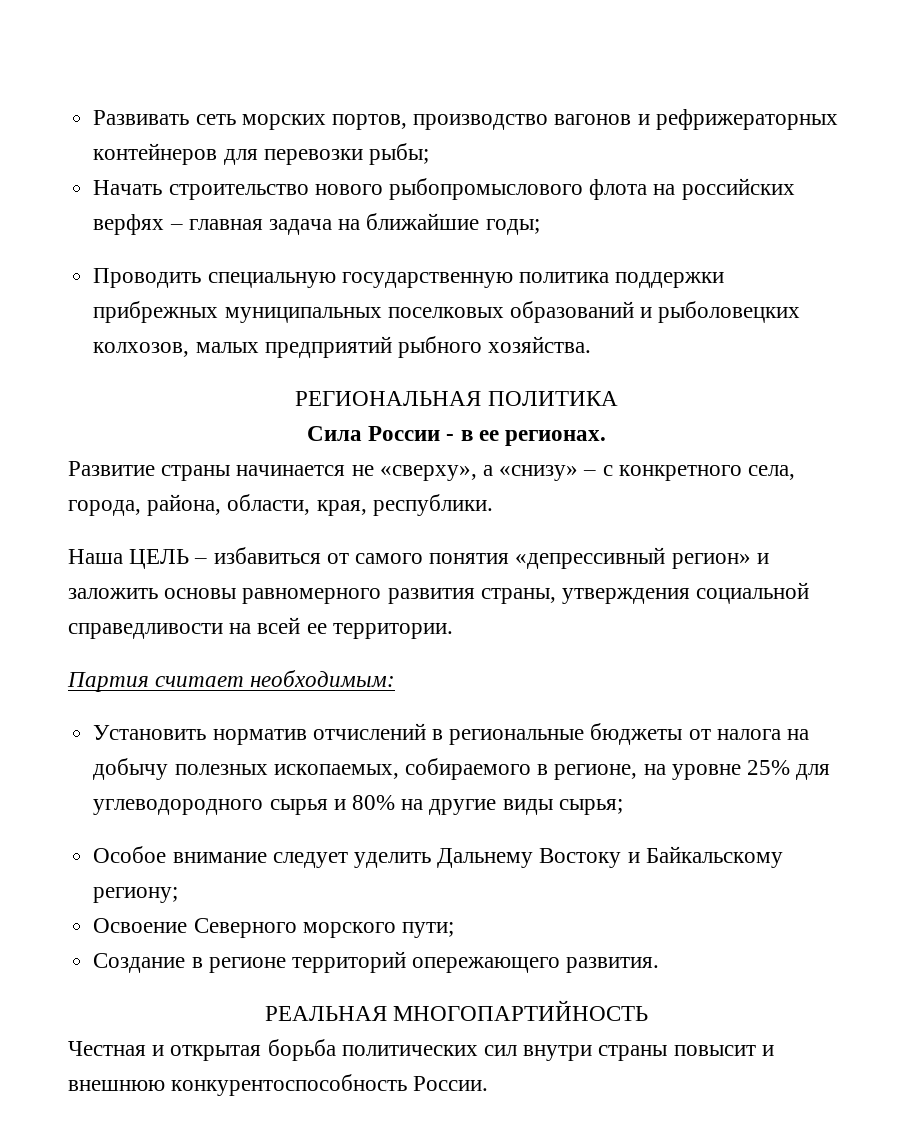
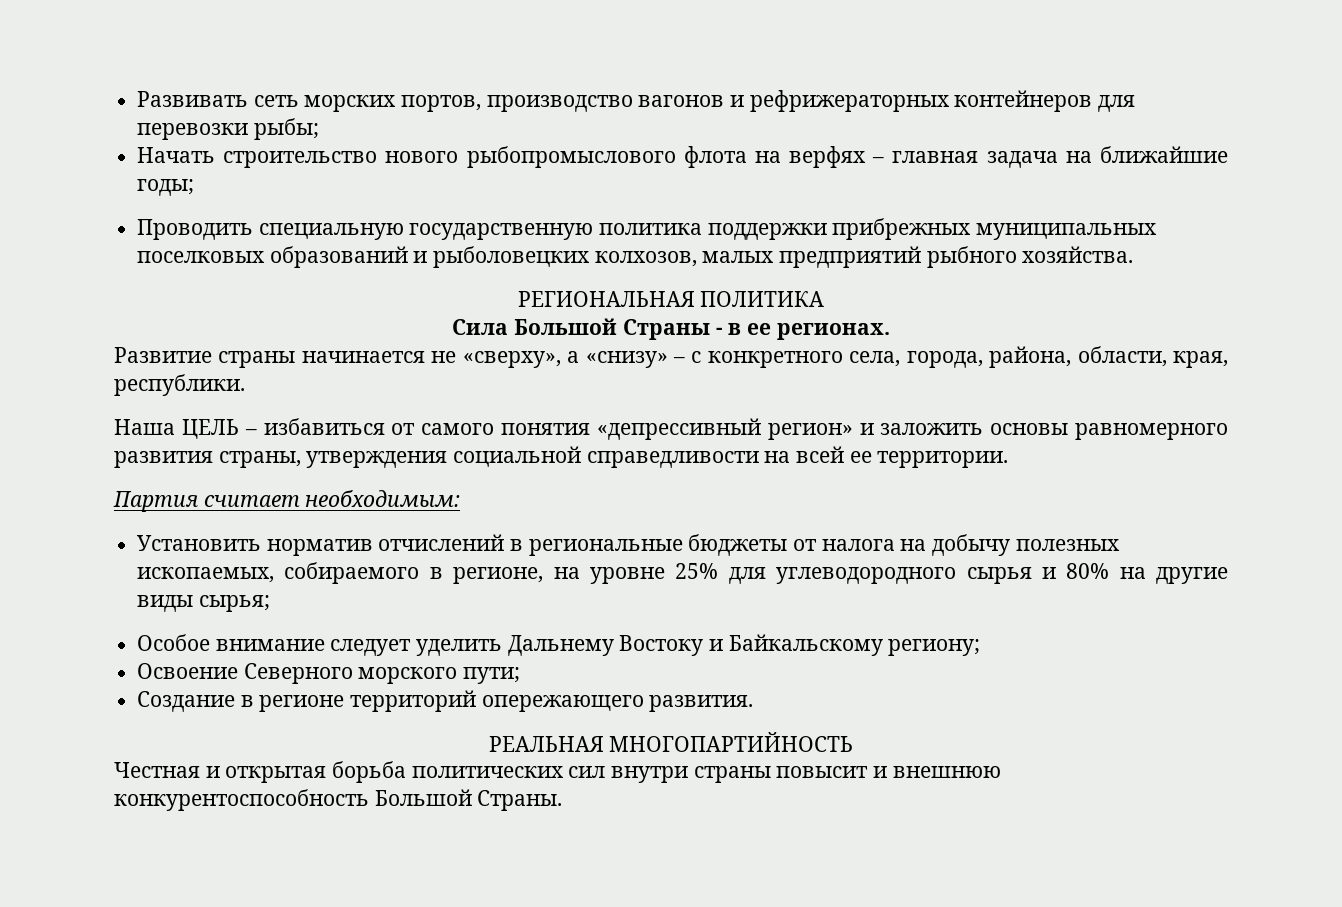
- Начать строительство нового рыбопромыслового флота на российских верфях – главная задача на ближайшие годы;
+ Начать строительство нового рыбопромыслового флота на верфях – главная задача на ближайшие годы;
- Сила России - в ее регионах.
+ Сила Большой Страны - в ее регионах.
- Честная и открытая борьба политических сил внутри страны повысит и внешнюю конкурентоспособность России.
+ Честная и открытая борьба политических сил внутри страны повысит и внешнюю конкурентоспособность Большой Страны.

